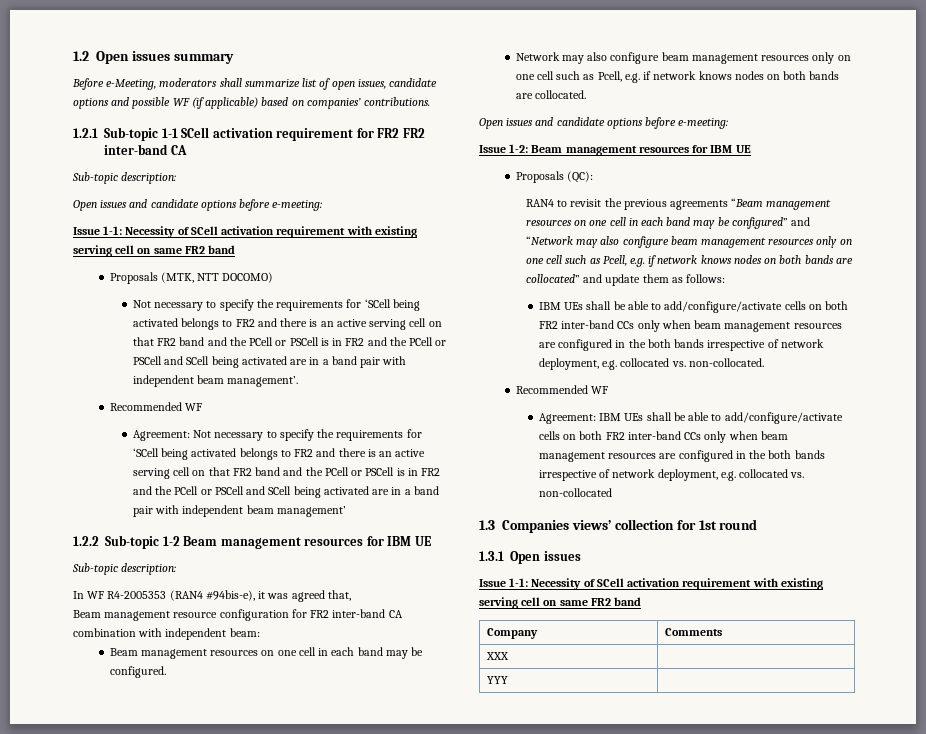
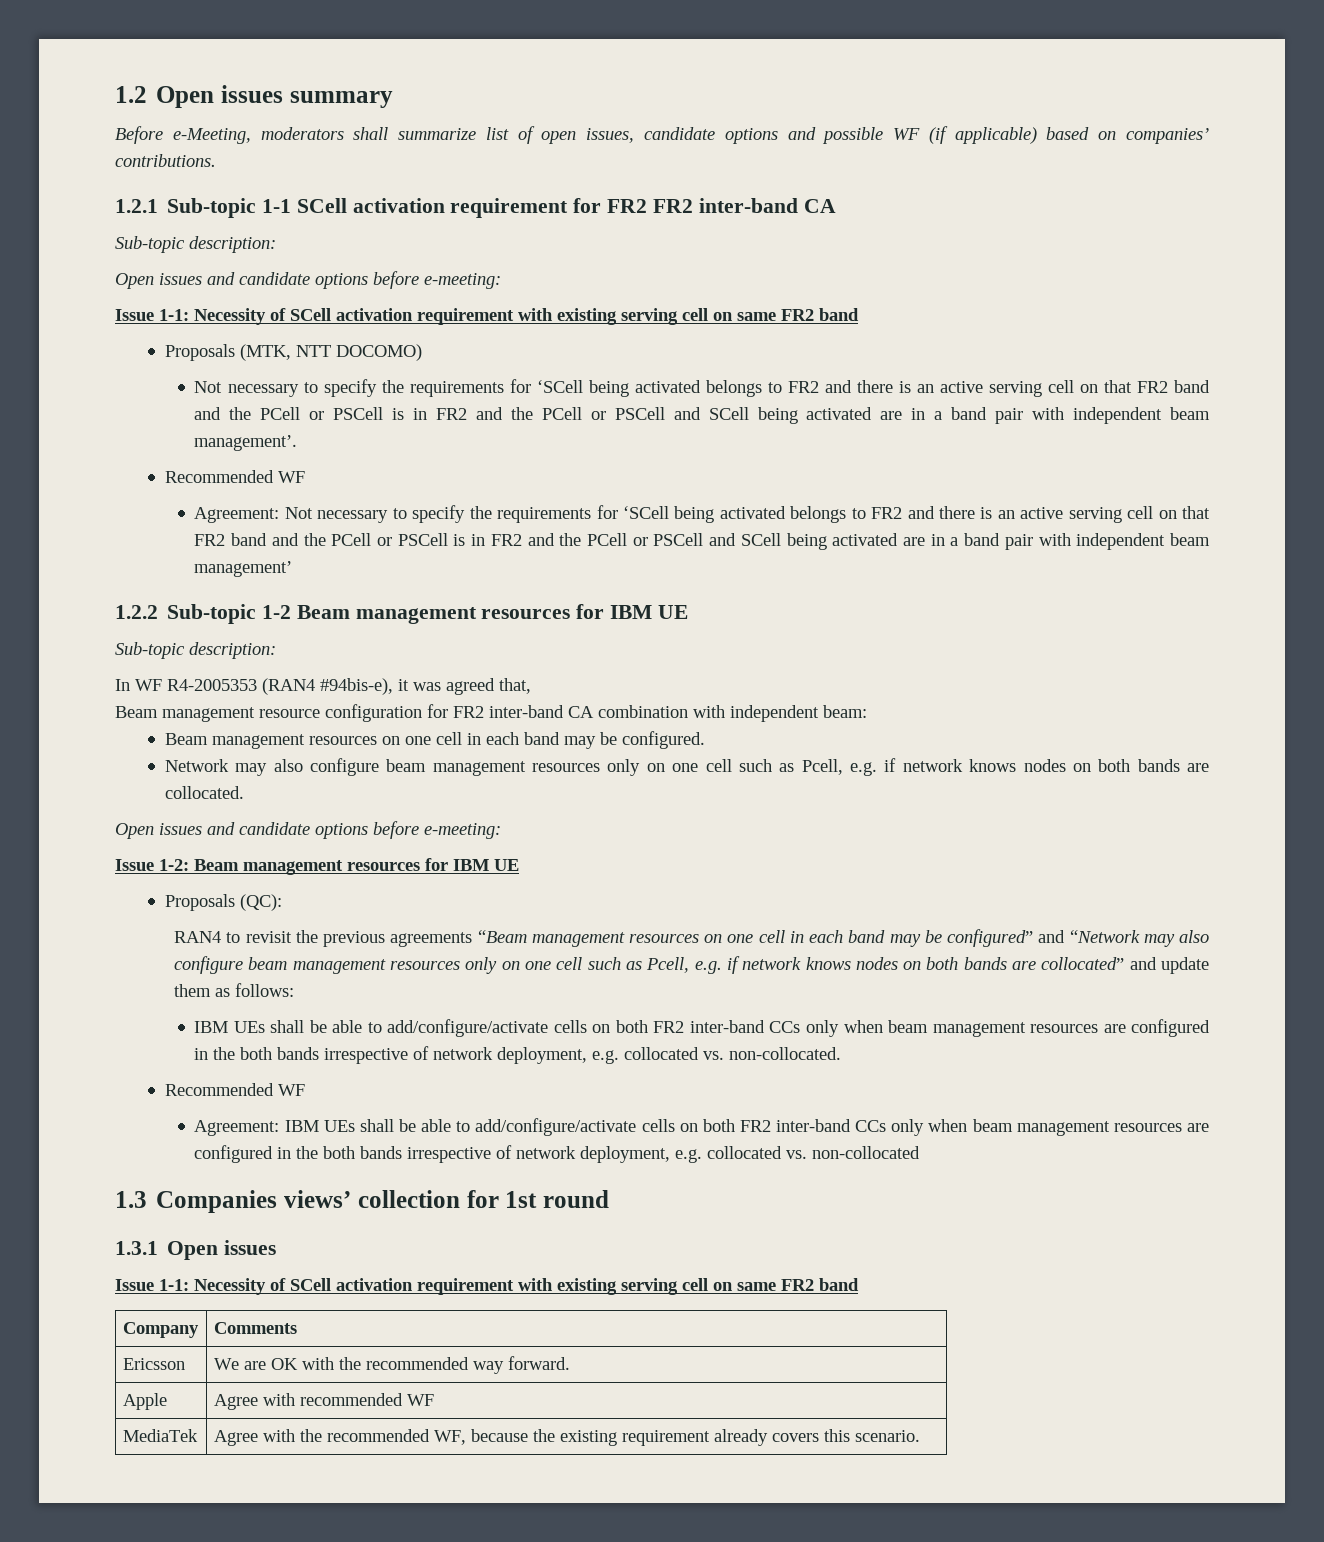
- XXX |
- YYY |
+ Ericsson | We are OK with the recommended way forward.
+ Apple | Agree with recommended WF
+ MediaTek | Agree with the recommended WF, because the existing requirement already covers this scenario.

